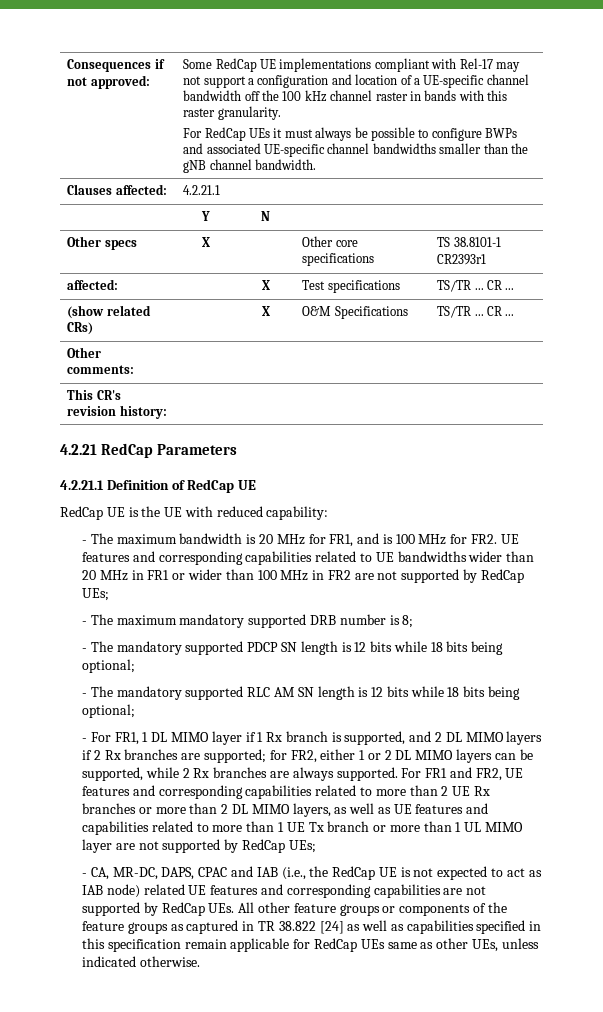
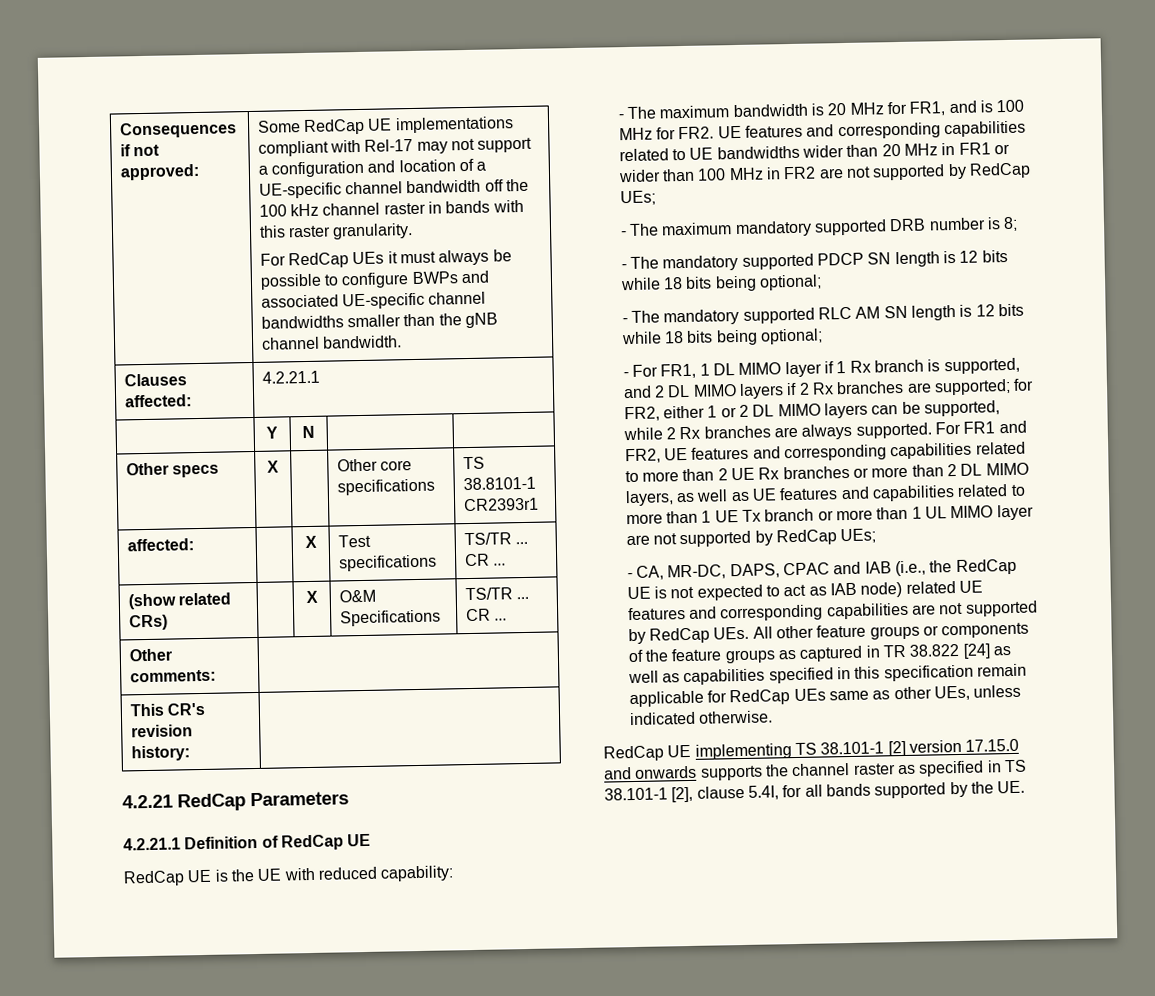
+ RedCap UE implementing TS 38.101-1 [2] version 17.15.0 and onwards supports the channel raster as specified in TS 38.101-1 [2], clause 5.4I, for all bands supported by the UE.

